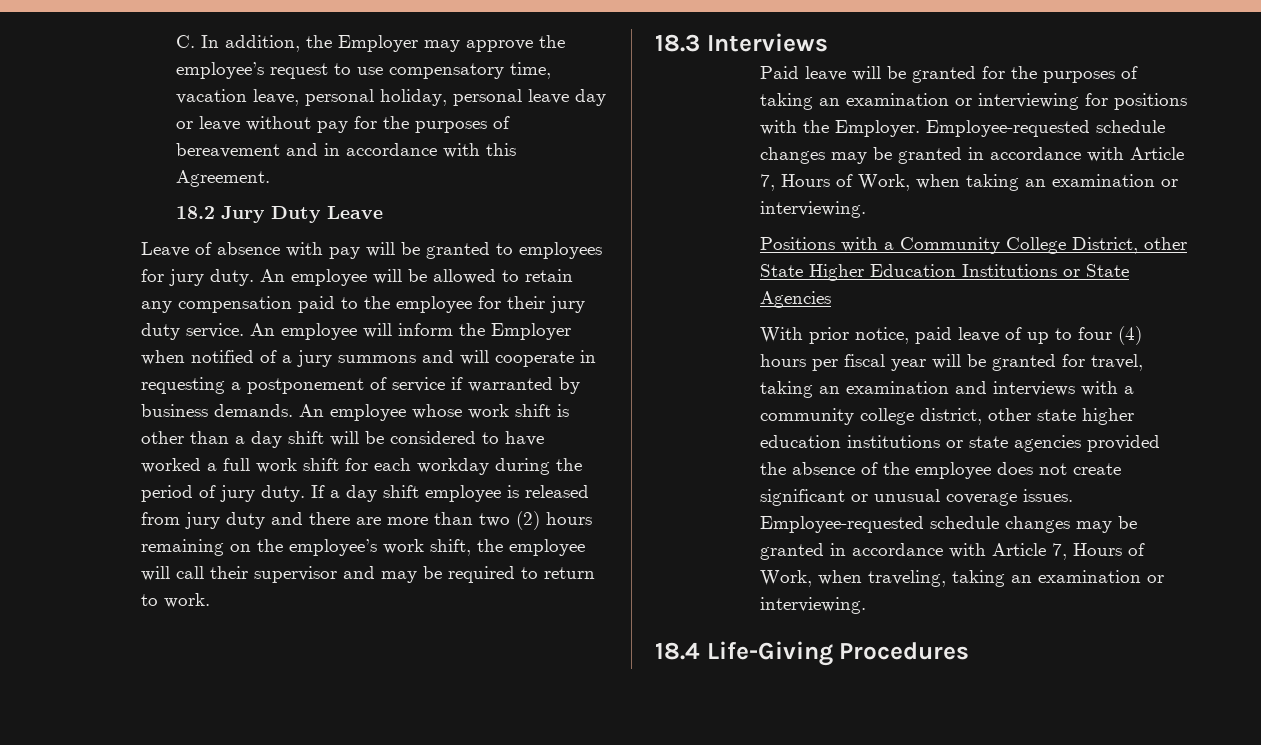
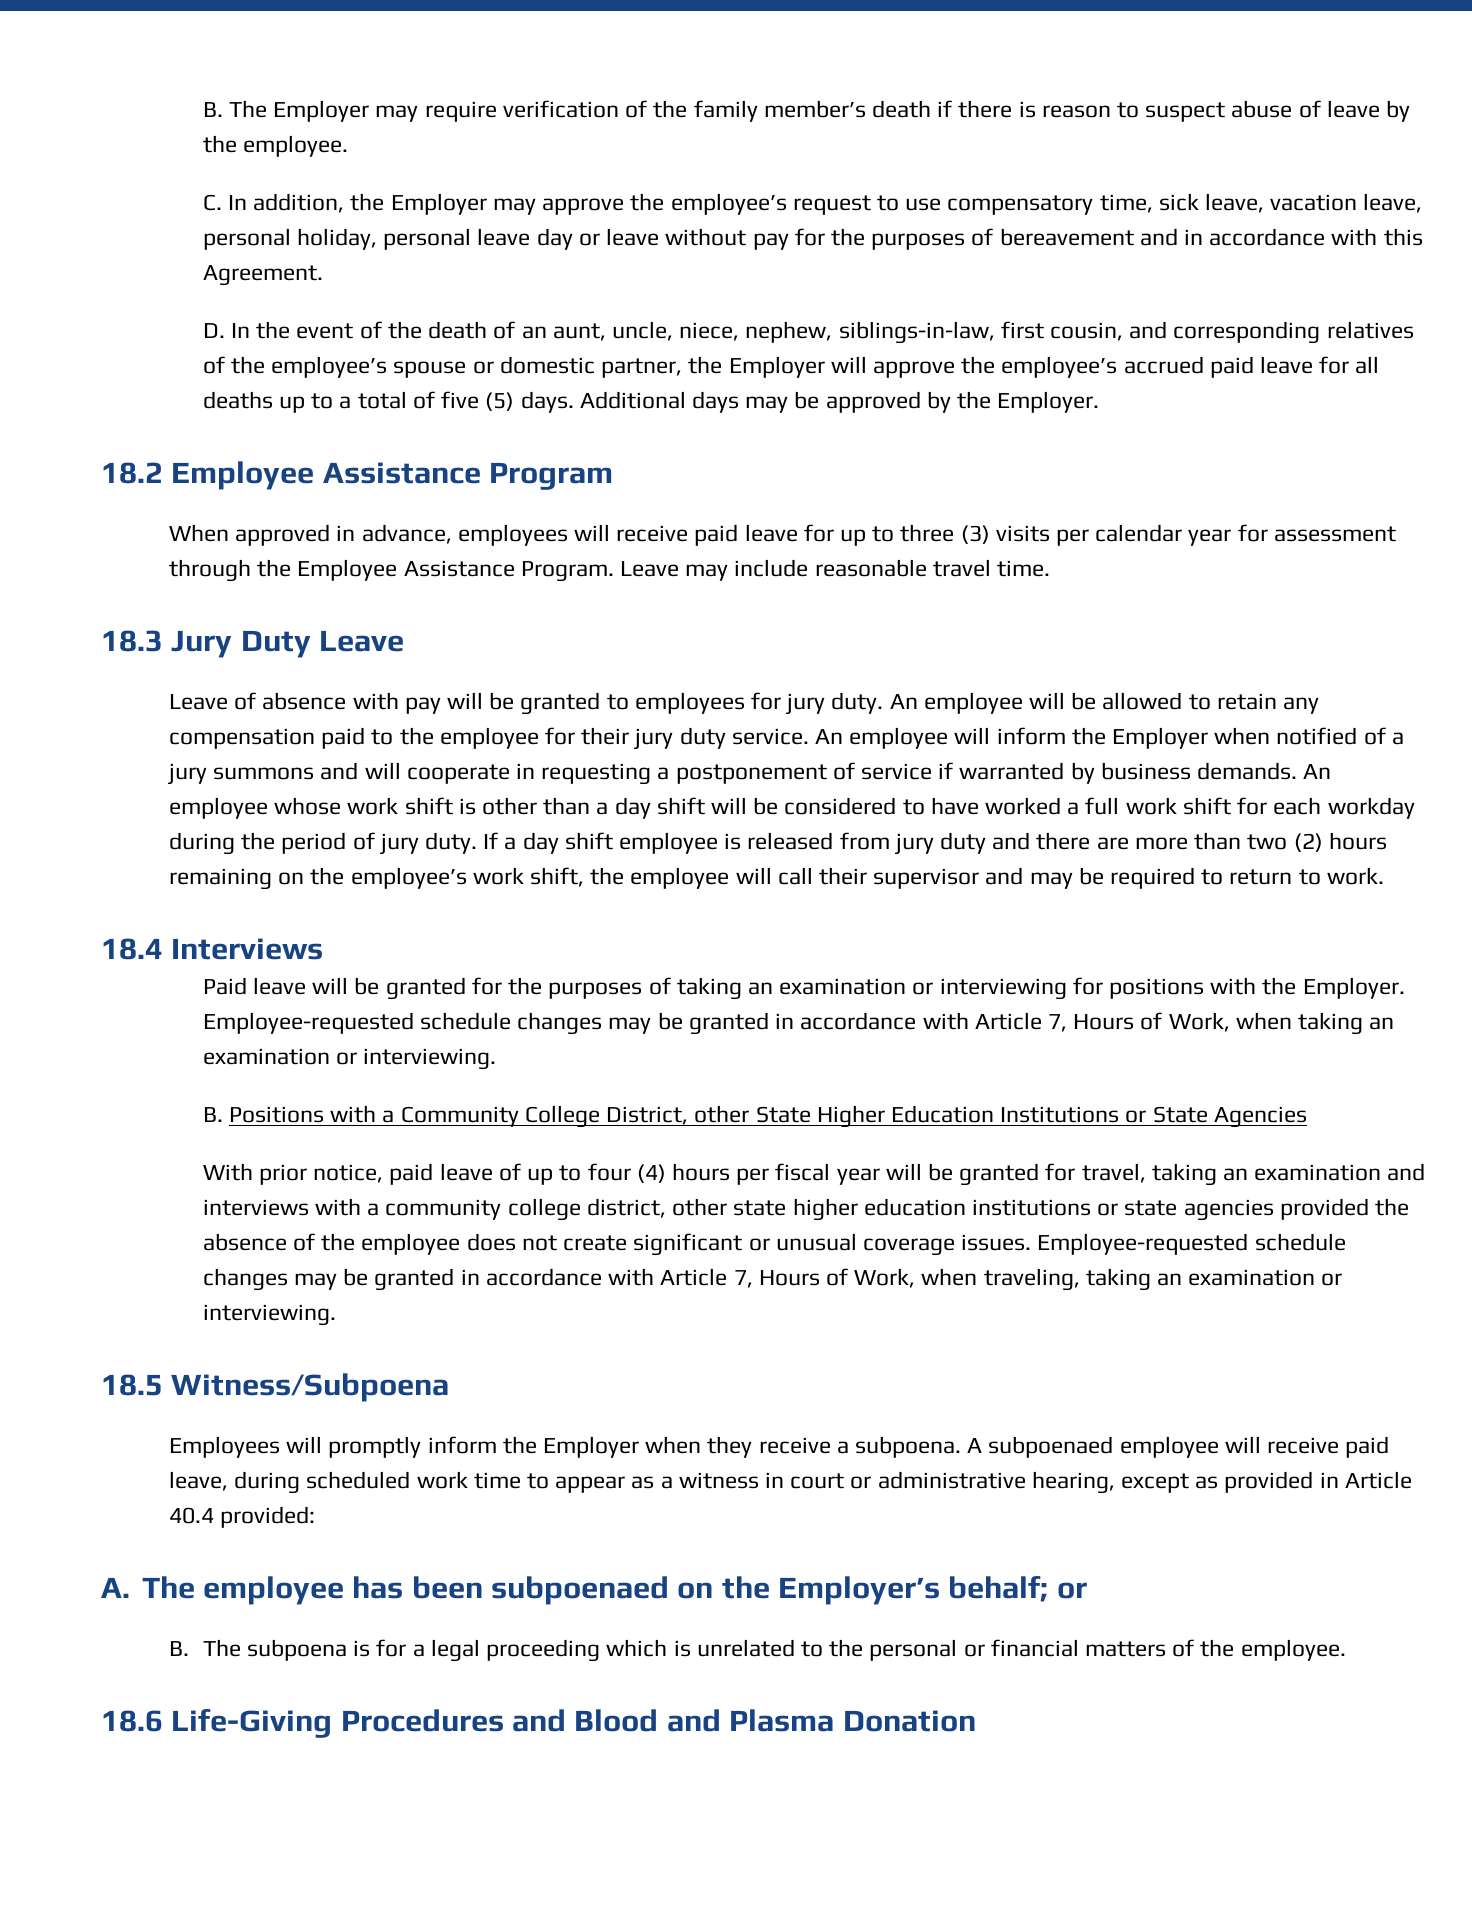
+ B. The Employer may require verification of the family member’s death if there is reason to suspect abuse of leave by the employee.
- C. In addition, the Employer may approve the employee’s request to use compensatory time, vacation leave, personal holiday, personal leave day or leave without pay for the purposes of bereavement and in accordance with this Agreement.
+ C. In addition, the Employer may approve the employee’s request to use compensatory time, sick leave, vacation leave, personal holiday, personal leave day or leave without pay for the purposes of bereavement and in accordance with this Agreement.
- 18.2 Jury Duty Leave
+ D. In the event of the death of an aunt, uncle, niece, nephew, siblings-in-law, first cousin, and corresponding relatives of the employee’s spouse or domestic partner, the Employer will approve the employee’s accrued paid leave for all deaths up to a total of five (5) days. Additional days may be approved by the Employer.
+ 18.2 Employee Assistance Program
+ When approved in advance, employees will receive paid leave for up to three (3) visits per calendar year for assessment through the Employee Assistance Program. Leave may include reasonable travel time.
+ 18.3 Jury Duty Leave
- 18.3 Interviews
+ 18.4 Interviews
- Positions with a Community College District, other State Higher Education Institutions or State Agencies
+ B. Positions with a Community College District, other State Higher Education Institutions or State Agencies
- 18.4 Life-Giving Procedures
+ 18.5 Witness/Subpoena
+ Employees will promptly inform the Employer when they receive a subpoena. A subpoenaed employee will receive paid leave, during scheduled work time to appear as a witness in court or administrative hearing, except as provided in Article 40.4 provided:
+ A. The employee has been subpoenaed on the Employer’s behalf; or
+ B. The subpoena is for a legal proceeding which is unrelated to the personal or financial matters of the employee.
+ 18.6 Life-Giving Procedures and Blood and Plasma Donation

